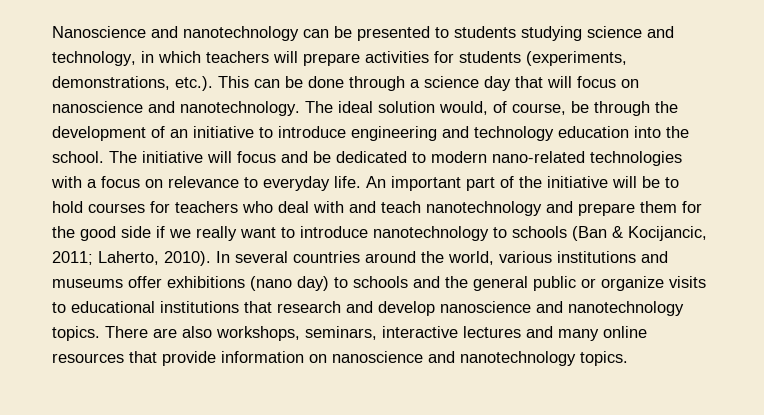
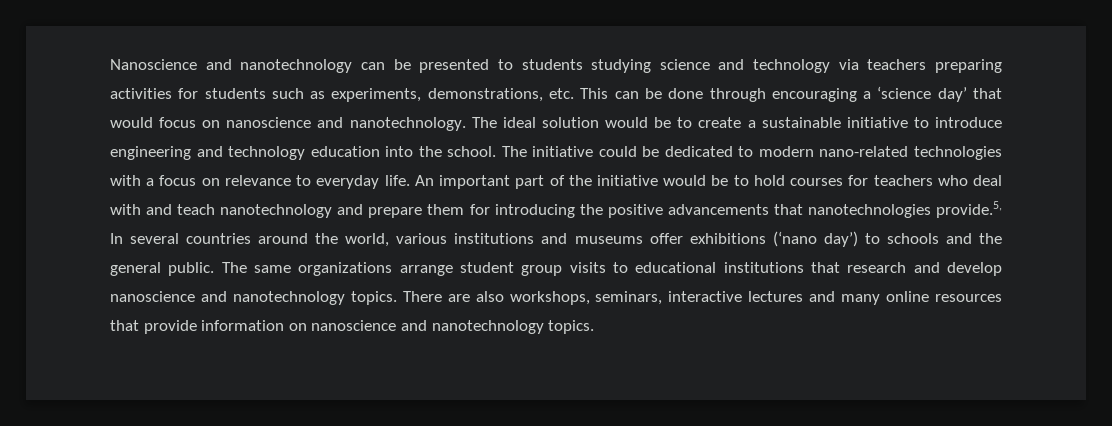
- Nanoscience and nanotechnology can be presented to students studying science and technology, in which teachers will prepare activities for students (experiments, demonstrations, etc.). This can be done through a science day that will focus on nanoscience and nanotechnology.
+ Nanoscience and nanotechnology can be presented to students studying science and technology via teachers preparing activities for students such as experiments, demonstrations, etc. This can be done through encouraging a ‘science day’ that would focus on nanoscience and nanotechnology.
- The ideal solution would, of course, be through the development of an initiative to introduce engineering and technology education into the school.
+ The ideal solution would be to create a sustainable initiative to introduce engineering and technology education into the school.
- The initiative will focus and be dedicated to modern nano-related technologies with a focus on relevance to everyday life.
+ The initiative could be dedicated to modern nano-related technologies with a focus on relevance to everyday life.
- An important part of the initiative will be to hold courses for teachers who deal with and teach nanotechnology and prepare them for the good side if we really want to introduce nanotechnology to schools (Ban & Kocijancic, 2011; Laherto, 2010). In several countries around the world, various institutions and museums offer exhibitions (nano day) to schools and the general public or organize visits to educational institutions that research and develop nanoscience and nanotechnology topics.
+ An important part of the initiative would be to hold courses for teachers who deal with and teach nanotechnology and prepare them for introducing the positive advancements that nanotechnologies provide.5, In several countries around the world, various institutions and museums offer exhibitions (‘nano day’) to schools and the general public. The same organizations arrange student group visits to educational institutions that research and develop nanoscience and nanotechnology topics.

